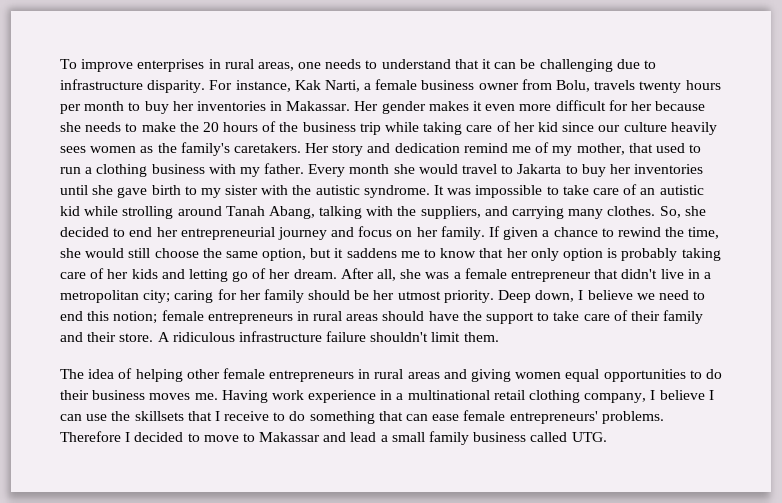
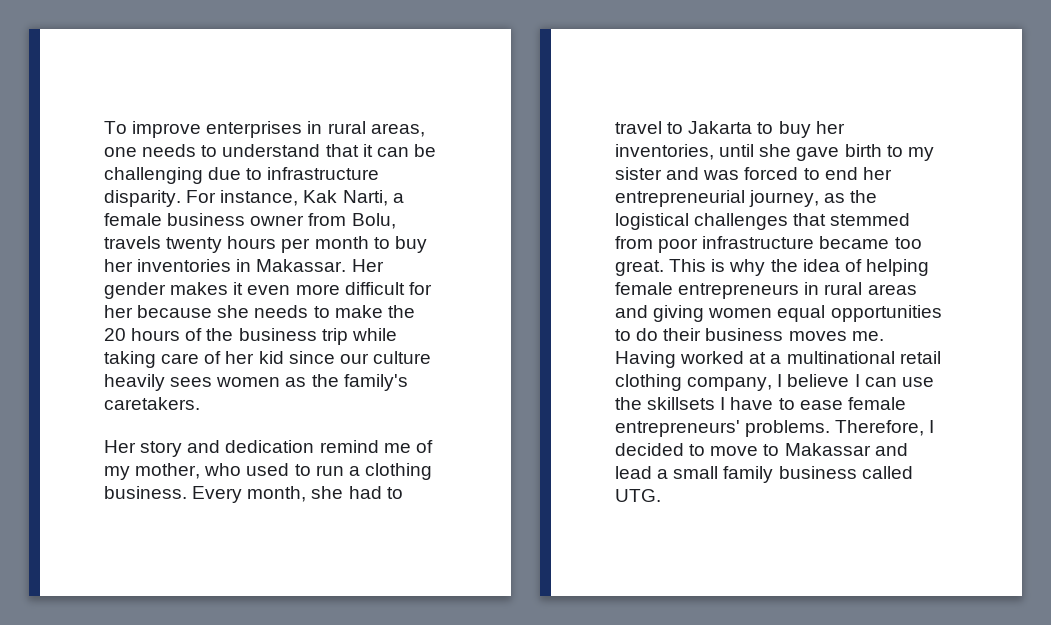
- Her gender makes it even more difficult for her because she needs to make the 20 hours of the business trip while taking care of her kid since our culture heavily sees women as the family's caretakers. Her story and dedication remind me of my mother, that used to run a clothing business with my father. Every month she would travel to Jakarta to buy her inventories until she gave birth to my sister with the autistic syndrome. It was impossible to take care of an autistic kid while strolling around Tanah Abang, talking with the suppliers, and carrying many clothes. So, she decided to end her entrepreneurial journey and focus on her family. If given a chance to rewind the time, she would still choose the same option, but it saddens me to know that her only option is probably taking care of her kids and letting go of her dream. After all, she was a female entrepreneur that didn't live in a metropolitan city; caring for her family should be her utmost priority. Deep down, I believe we need to end this notion; female entrepreneurs in rural areas should have the support to take care of their family and their store. A ridiculous infrastructure failure shouldn't limit them.
- The idea of helping other female entrepreneurs in rural areas and giving women equal opportunities to do their business moves me.
+ Her gender makes it even more difficult for her because she needs to make the 20 hours of the business trip while taking care of her kid since our culture heavily sees women as the family's caretakers.
+ Her story and dedication remind me of my mother, who used to run a clothing business. Every month, she had to travel to Jakarta to buy her inventories, until she gave birth to my sister and was forced to end her entrepreneurial journey, as the logistical challenges that stemmed from poor infrastructure became too great. This is why the idea of helping female entrepreneurs in rural areas and giving women equal opportunities to do their business moves me.
- Having work experience in a multinational retail clothing company, I believe I can use the skillsets that I receive to do something that can ease female entrepreneurs' problems.
+ Having worked at a multinational retail clothing company, I believe I can use the skillsets I have to ease female entrepreneurs' problems.
- Therefore I decided to move to Makassar and lead a small family business called UTG.
+ Therefore, I decided to move to Makassar and lead a small family business called UTG.

